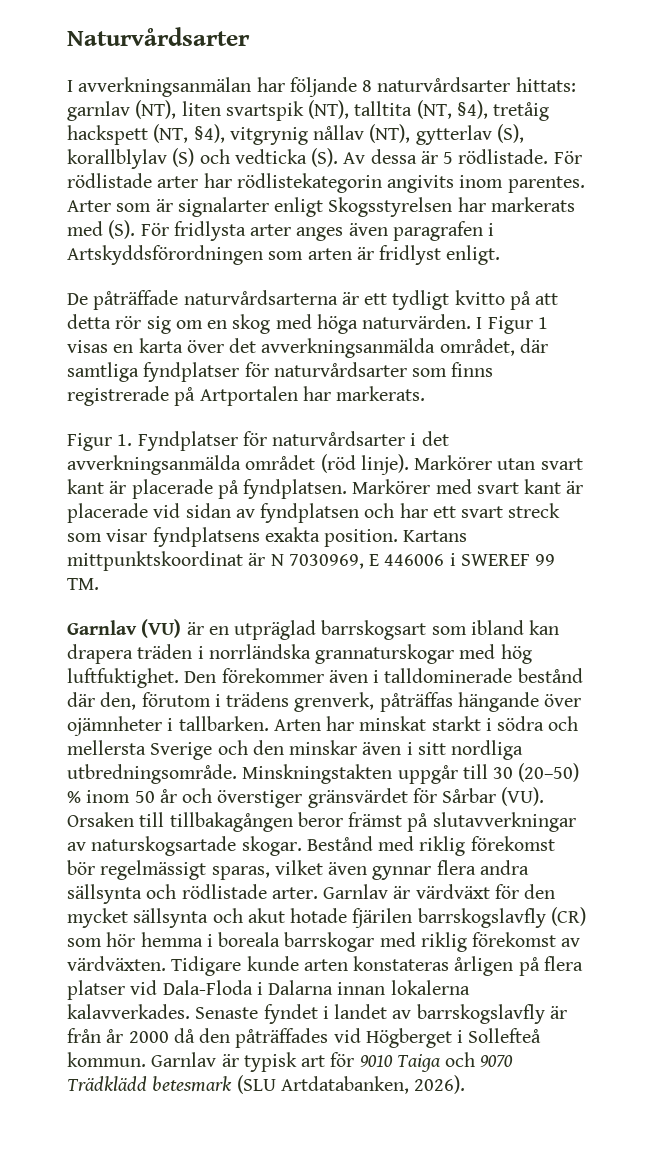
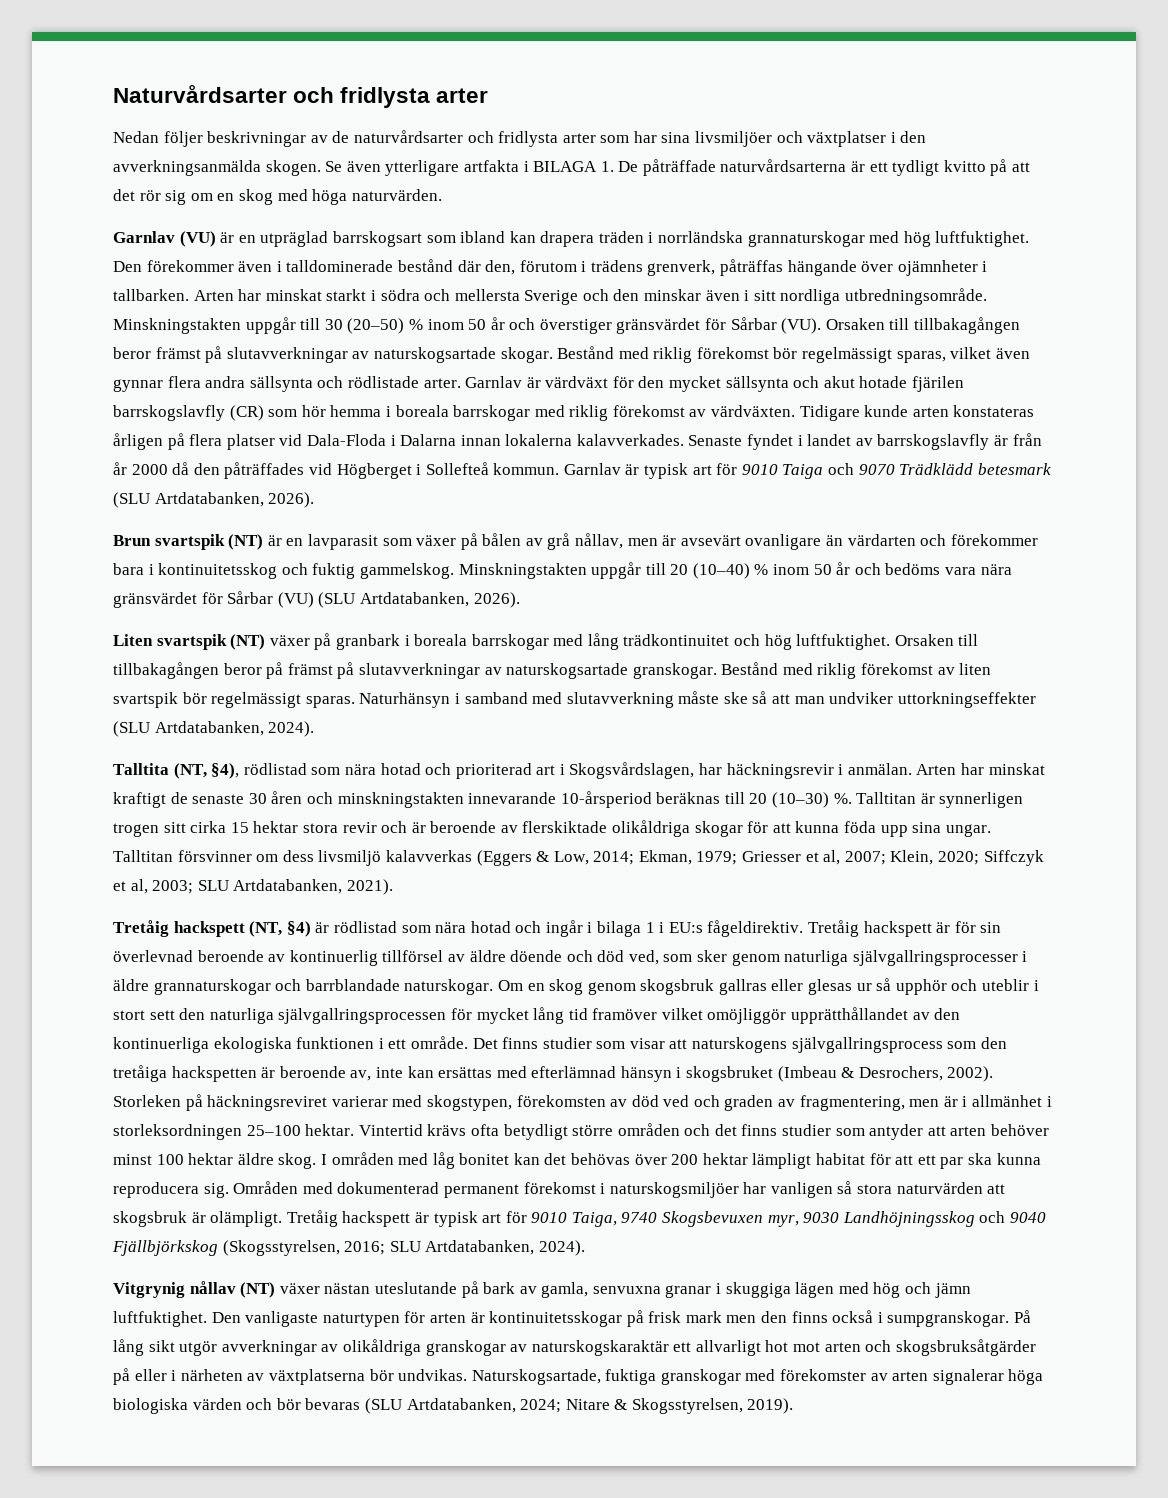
- Naturvårdsarter
- I avverkningsanmälan har följande 8 naturvårdsarter hittats: garnlav (NT), liten svartspik (NT), talltita (NT, §4), tretåig hackspett (NT, §4), vitgrynig nållav (NT), gytterlav (S), korallblylav (S) och vedticka (S). Av dessa är 5 rödlistade. För rödlistade arter har rödlistekategorin angivits inom parentes. Arter som är signalarter enligt Skogsstyrelsen har markerats med (S). För fridlysta arter anges även paragrafen i Artskyddsförordningen som arten är fridlyst enligt.
- De påträffade naturvårdsarterna är ett tydligt kvitto på att detta rör sig om en skog med höga naturvärden. I Figur 1 visas en karta över det avverkningsanmälda området, där samtliga fyndplatser för naturvårdsarter som finns registrerade på Artportalen har markerats.
- Figur 1. Fyndplatser för naturvårdsarter i det avverkningsanmälda området (röd linje). Markörer utan svart kant är placerade på fyndplatsen. Markörer med svart kant är placerade vid sidan av fyndplatsen och har ett svart streck som visar fyndplatsens exakta position. Kartans mittpunktskoordinat är N 7030969, E 446006 i SWEREF 99 TM.
+ Naturvårdsarter och fridlysta arter
+ Nedan följer beskrivningar av de naturvårdsarter och fridlysta arter som har sina livsmiljöer och växtplatser i den avverkningsanmälda skogen. Se även ytterligare artfakta i BILAGA 1. De påträffade naturvårdsarterna är ett tydligt kvitto på att det rör sig om en skog med höga naturvärden.
+ Brun svartspik (NT) är en lavparasit som växer på bålen av grå nållav, men är avsevärt ovanligare än värdarten och förekommer bara i kontinuitetsskog och fuktig gammelskog. Minskningstakten uppgår till 20 (10–40) % inom 50 år och bedöms vara nära gränsvärdet för Sårbar (VU) (SLU Artdatabanken, 2026).
+ Liten svartspik (NT) växer på granbark i boreala barrskogar med lång trädkontinuitet och hög luftfuktighet. Orsaken till tillbakagången beror på främst på slutavverkningar av naturskogsartade granskogar. Bestånd med riklig förekomst av liten svartspik bör regelmässigt sparas. Naturhänsyn i samband med slutavverkning måste ske så att man undviker uttorkningseffekter (SLU Artdatabanken, 2024).
+ Talltita (NT, §4), rödlistad som nära hotad och prioriterad art i Skogsvårdslagen, har häckningsrevir i anmälan. Arten har minskat kraftigt de senaste 30 åren och minskningstakten innevarande 10-årsperiod beräknas till 20 (10–30) %. Talltitan är synnerligen trogen sitt cirka 15 hektar stora revir och är beroende av flerskiktade olikåldriga skogar för att kunna föda upp sina ungar. Talltitan försvinner om dess livsmiljö kalavverkas (Eggers & Low, 2014; Ekman, 1979; Griesser et al, 2007; Klein, 2020; Siffczyk et al, 2003; SLU Artdatabanken, 2021).
+ Tretåig hackspett (NT, §4) är rödlistad som nära hotad och ingår i bilaga 1 i EU:s fågeldirektiv. Tretåig hackspett är för sin överlevnad beroende av kontinuerlig tillförsel av äldre döende och död ved, som sker genom naturliga självgallringsprocesser i äldre grannaturskogar och barrblandade naturskogar. Om en skog genom skogsbruk gallras eller glesas ur så upphör och uteblir i stort sett den naturliga självgallringsprocessen för mycket lång tid framöver vilket omöjliggör upprätthållandet av den kontinuerliga ekologiska funktionen i ett område. Det finns studier som visar att naturskogens självgallringsprocess som den tretåiga hackspetten är beroende av, inte kan ersättas med efterlämnad hänsyn i skogsbruket (Imbeau & Desrochers, 2002). Storleken på häckningsreviret varierar med skogstypen, förekomsten av död ved och graden av fragmentering, men är i allmänhet i storleksordningen 25–100 hektar. Vintertid krävs ofta betydligt större områden och det finns studier som antyder att arten behöver minst 100 hektar äldre skog. I områden med låg bonitet kan det behövas över 200 hektar lämpligt habitat för att ett par ska kunna reproducera sig. Områden med dokumenterad permanent förekomst i naturskogsmiljöer har vanligen så stora naturvärden att skogsbruk är olämpligt. Tretåig hackspett är typisk art för 9010 Taiga, 9740 Skogsbevuxen myr, 9030 Landhöjningsskog och 9040 Fjällbjörkskog (Skogsstyrelsen, 2016; SLU Artdatabanken, 2024).
+ Vitgrynig nållav (NT) växer nästan uteslutande på bark av gamla, senvuxna granar i skuggiga lägen med hög och jämn luftfuktighet. Den vanligaste naturtypen för arten är kontinuitetsskogar på frisk mark men den finns också i sumpgranskogar. På lång sikt utgör avverkningar av olikåldriga granskogar av naturskogskaraktär ett allvarligt hot mot arten och skogsbruksåtgärder på eller i närheten av växtplatserna bör undvikas. Naturskogsartade, fuktiga granskogar med förekomster av arten signalerar höga biologiska värden och bör bevaras (SLU Artdatabanken, 2024; Nitare & Skogsstyrelsen, 2019).

